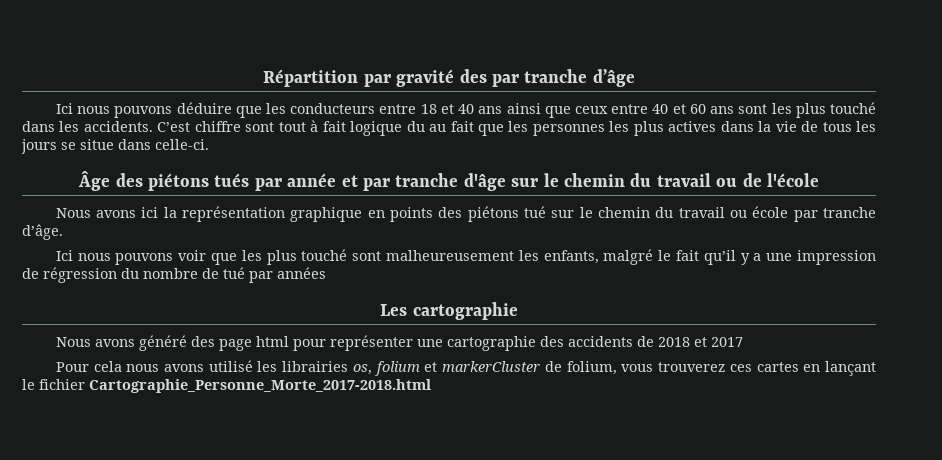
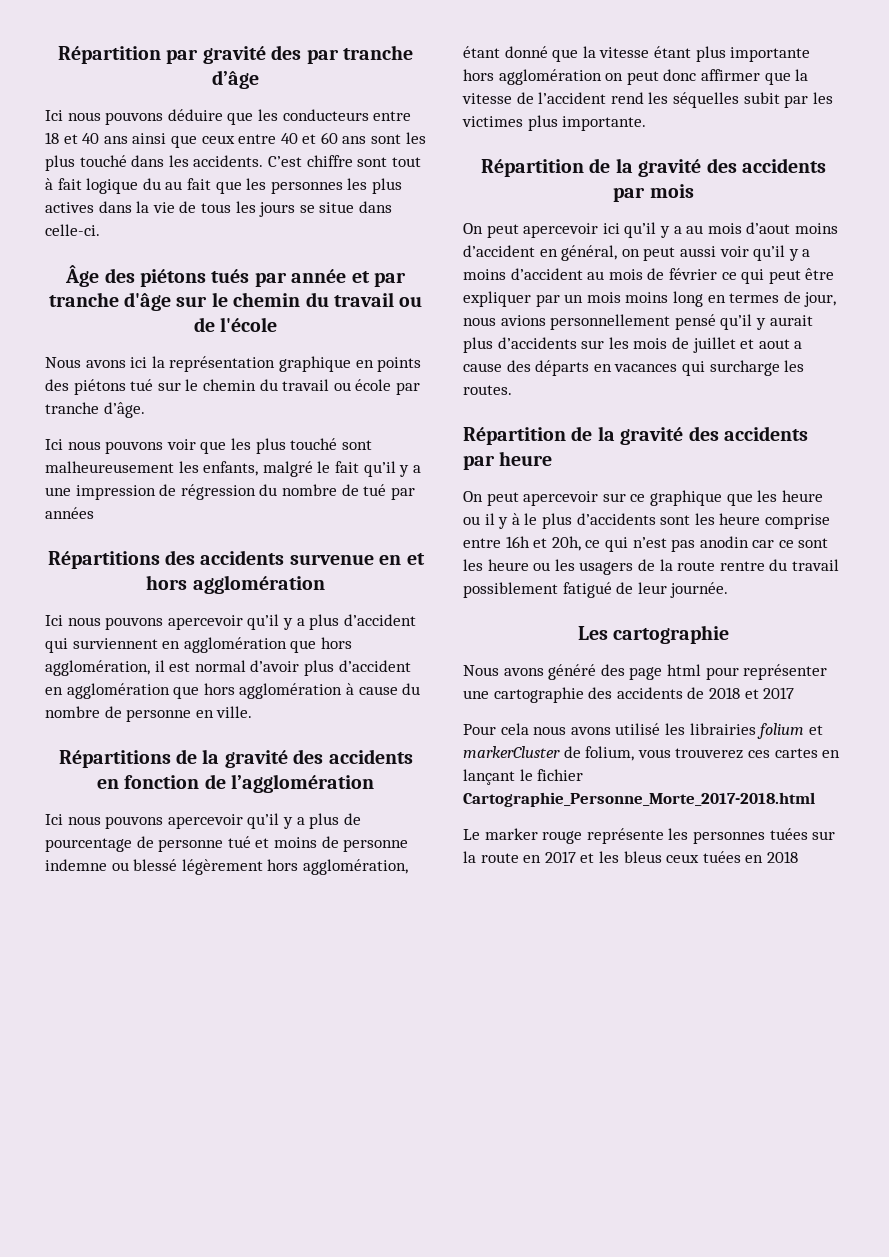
+ Répartitions des accidents survenue en et hors agglomération
+ Ici nous pouvons apercevoir qu’il y a plus d’accident qui surviennent en agglomération que hors agglomération, il est normal d’avoir plus d’accident en agglomération que hors agglomération à cause du nombre de personne en ville.
+ Répartitions de la gravité des accidents en fonction de l’agglomération
+ Ici nous pouvons apercevoir qu’il y a plus de pourcentage de personne tué et moins de personne indemne ou blessé légèrement hors agglomération, étant donné que la vitesse étant plus importante hors agglomération on peut donc affirmer que la vitesse de l’accident rend les séquelles subit par les victimes plus importante.
+ Répartition de la gravité des accidents par mois
+ On peut apercevoir ici qu’il y a au mois d’aout moins d’accident en général, on peut aussi voir qu’il y a moins d’accident au mois de février ce qui peut être expliquer par un mois moins long en termes de jour, nous avions personnellement pensé qu’il y aurait plus d’accidents sur les mois de juillet et aout a cause des départs en vacances qui surcharge les routes.
+ Répartition de la gravité des accidents par heure
+ On peut apercevoir sur ce graphique que les heure ou il y à le plus d’accidents sont les heure comprise entre 16h et 20h, ce qui n’est pas anodin car ce sont les heure ou les usagers de la route rentre du travail possiblement fatigué de leur journée.
- Pour cela nous avons utilisé les librairies os, folium et markerCluster de folium, vous trouverez ces cartes en lançant le fichier Cartographie_Personne_Morte_2017-2018.html
+ Pour cela nous avons utilisé les librairies folium et markerCluster de folium, vous trouverez ces cartes en lançant le fichier Cartographie_Personne_Morte_2017-2018.html
+ Le marker rouge représente les personnes tuées sur la route en 2017 et les bleus ceux tuées en 2018

